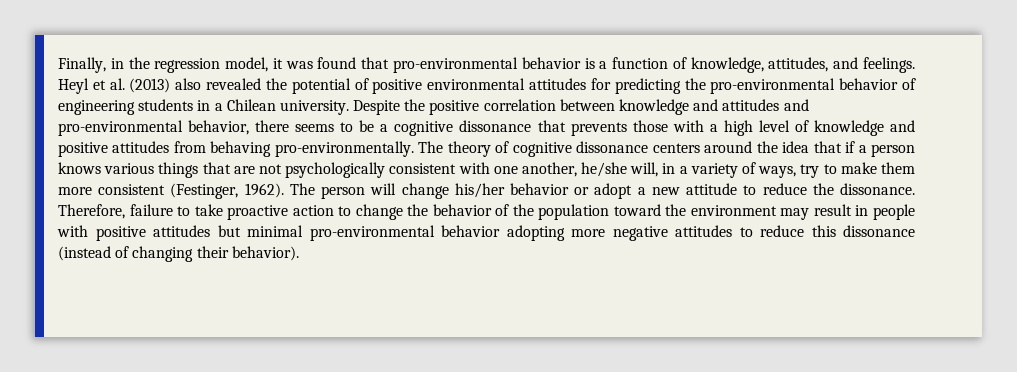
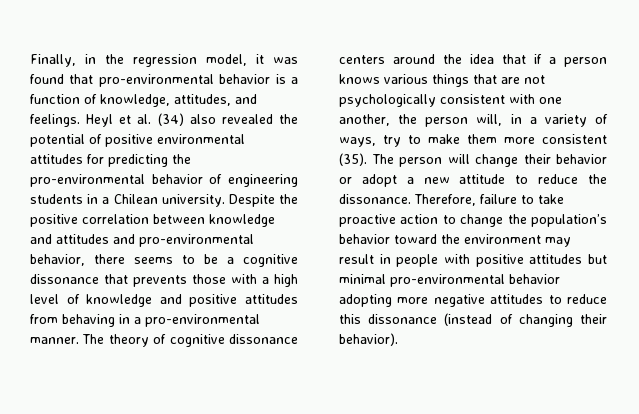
- Heyl et al. (2013) also revealed the potential of positive environmental attitudes for predicting the pro-environmental behavior of engineering students in a Chilean university.
+ Heyl et al. (34) also revealed the potential of positive environmental attitudes for predicting the pro-environmental behavior of engineering students in a Chilean university.
- Despite the positive correlation between knowledge and attitudes and pro-environmental behavior, there seems to be a cognitive dissonance that prevents those with a high level of knowledge and positive attitudes from behaving pro-environmentally.
+ Despite the positive correlation between knowledge and attitudes and pro-environmental behavior, there seems to be a cognitive dissonance that prevents those with a high level of knowledge and positive attitudes from behaving in a pro-environmental manner.
- The theory of cognitive dissonance centers around the idea that if a person knows various things that are not psychologically consistent with one another, he/she will, in a variety of ways, try to make them more consistent (Festinger, 1962).
+ The theory of cognitive dissonance centers around the idea that if a person knows various things that are not psychologically consistent with one another, the person will, in a variety of ways, try to make them more consistent (35).
- The person will change his/her behavior or adopt a new attitude to reduce the dissonance.
+ The person will change their behavior or adopt a new attitude to reduce the dissonance.
- Therefore, failure to take proactive action to change the behavior of the population toward the environment may result in people with positive attitudes but minimal pro-environmental behavior adopting more negative attitudes to reduce this dissonance (instead of changing their behavior).
+ Therefore, failure to take proactive action to change the population’s behavior toward the environment may result in people with positive attitudes but minimal pro-environmental behavior adopting more negative attitudes to reduce this dissonance (instead of changing their behavior).

